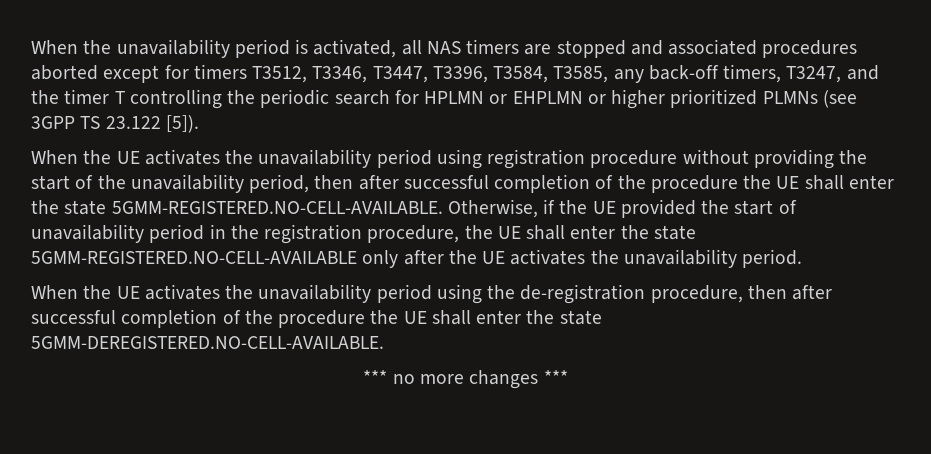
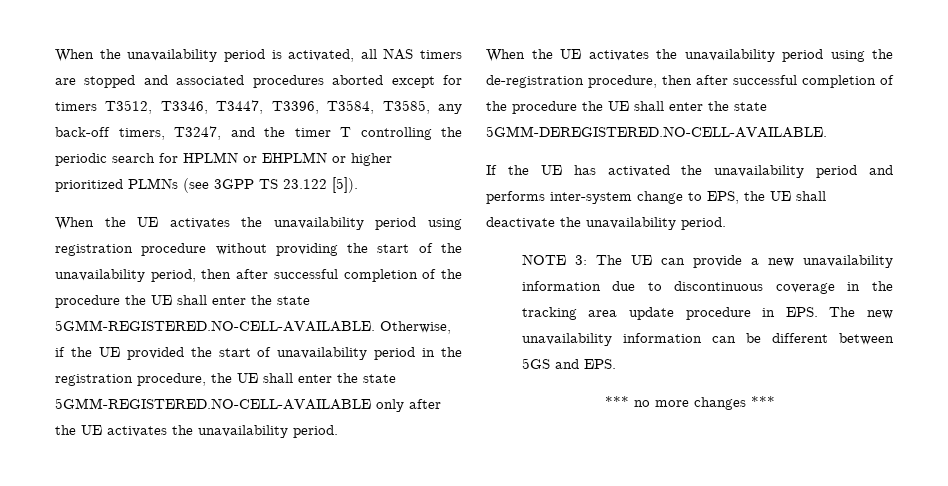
+ If the UE has activated the unavailability period and performs inter-system change to EPS, the UE shall deactivate the unavailability period.
+ NOTE 3: The UE can provide a new unavailability information due to discontinuous coverage in the tracking area update procedure in EPS. The new unavailability information can be different between 5GS and EPS.

